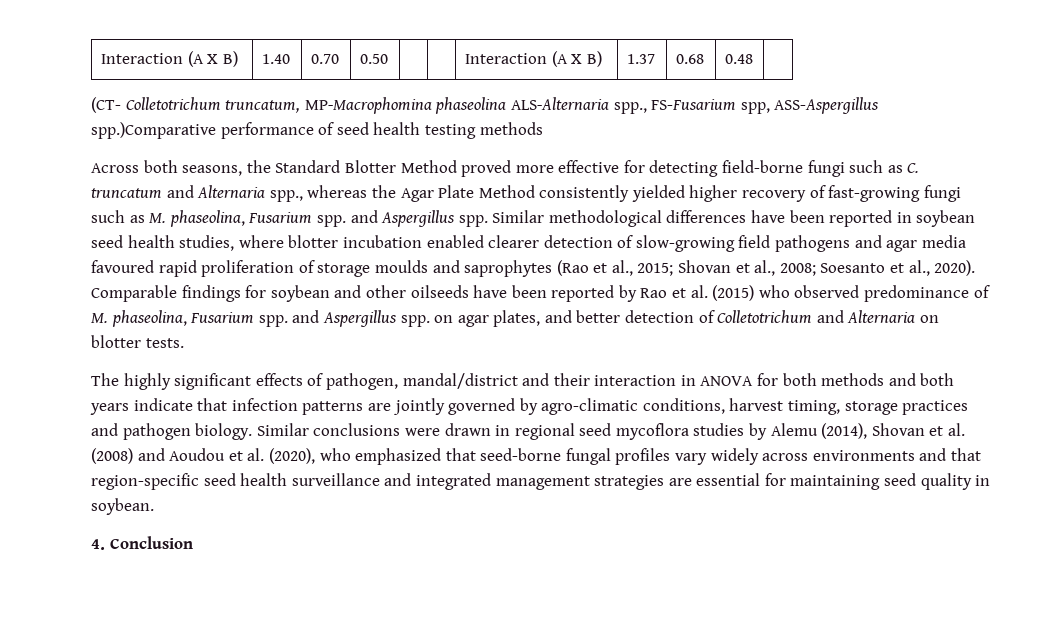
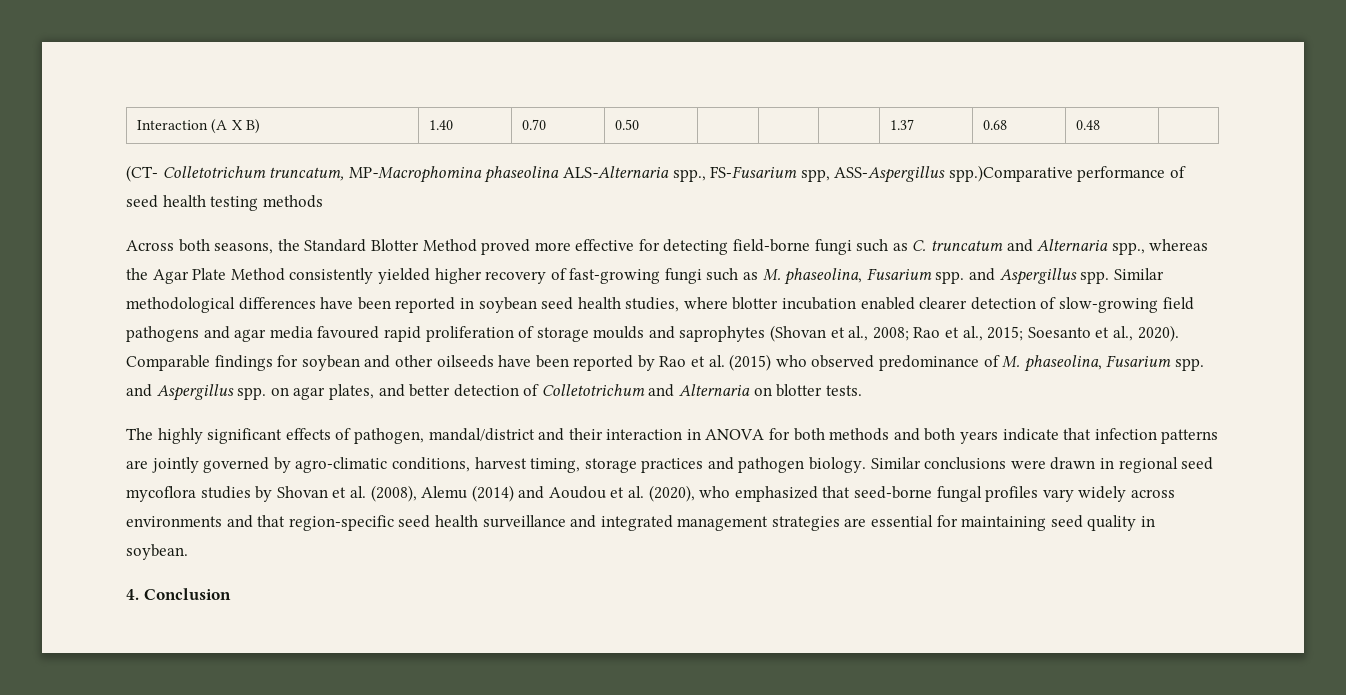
- Interaction (A X B) | 1.40 | 0.70 | 0.50 | | | Interaction (A X B) | 1.37 | 0.68 | 0.48 |
+ Interaction (A X B) | 1.40 | 0.70 | 0.50 | | | | 1.37 | 0.68 | 0.48 |
- Similar methodological differences have been reported in soybean seed health studies, where blotter incubation enabled clearer detection of slow-growing field pathogens and agar media favoured rapid proliferation of storage moulds and saprophytes (Rao et al., 2015; Shovan et al., 2008; Soesanto et al., 2020).
+ Similar methodological differences have been reported in soybean seed health studies, where blotter incubation enabled clearer detection of slow-growing field pathogens and agar media favoured rapid proliferation of storage moulds and saprophytes (Shovan et al., 2008; Rao et al., 2015; Soesanto et al., 2020).
- Similar conclusions were drawn in regional seed mycoflora studies by Alemu (2014), Shovan et al. (2008) and Aoudou et al. (2020), who emphasized that seed-borne fungal profiles vary widely across environments and that region-specific seed health surveillance and integrated management strategies are essential for maintaining seed quality in soybean.
+ Similar conclusions were drawn in regional seed mycoflora studies by Shovan et al. (2008), Alemu (2014) and Aoudou et al. (2020), who emphasized that seed-borne fungal profiles vary widely across environments and that region-specific seed health surveillance and integrated management strategies are essential for maintaining seed quality in soybean.

